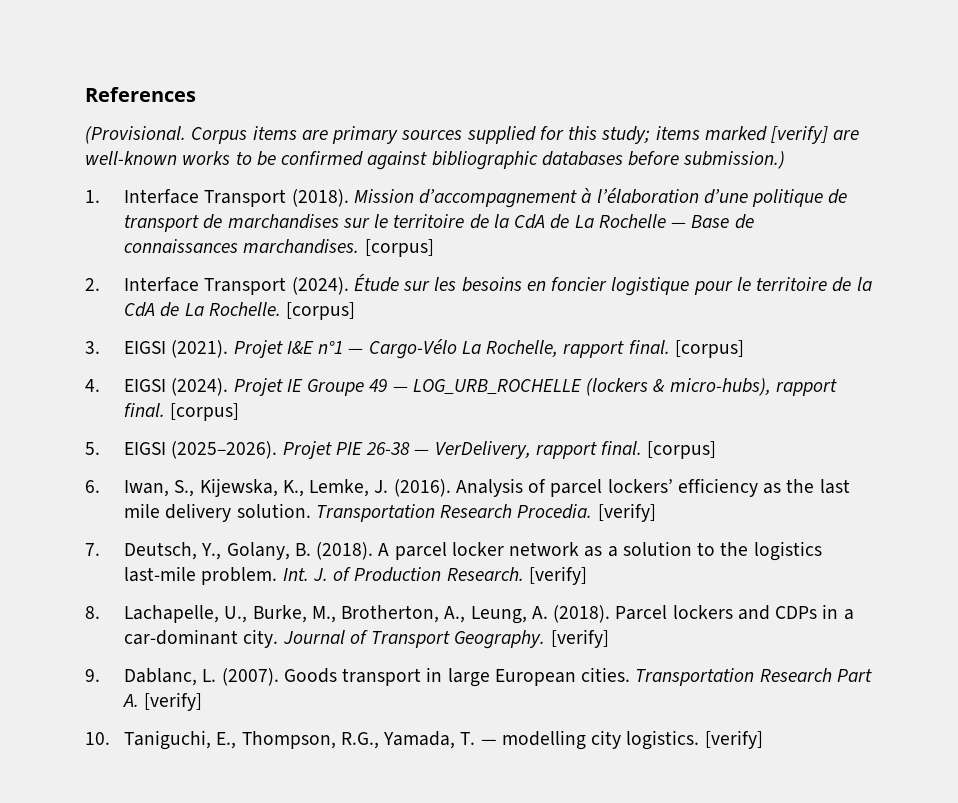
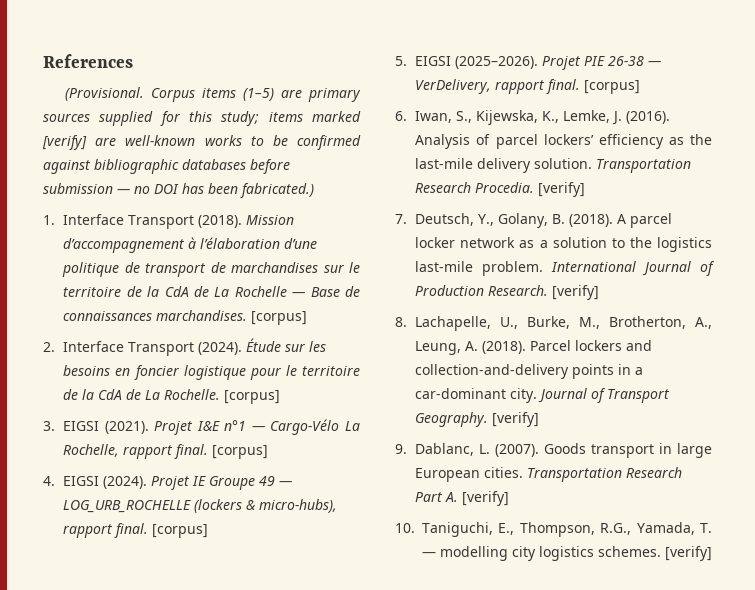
- Corpus items are primary sources supplied for this study; items marked [verify] are well-known works to be confirmed against bibliographic databases before submission.)
+ Corpus items (1–5) are primary sources supplied for this study; items marked [verify] are well-known works to be confirmed against bibliographic databases before submission — no DOI has been fabricated.)
- Analysis of parcel lockers’ efficiency as the last mile delivery solution.
+ Analysis of parcel lockers’ efficiency as the last-mile delivery solution.
- Int. J. of Production Research.
+ International Journal of Production Research.
- Parcel lockers and CDPs in a car-dominant city.
+ Parcel lockers and collection-and-delivery points in a car-dominant city.
- 10. Taniguchi, E., Thompson, R.G., Yamada, T. — modelling city logistics.
+ 10. Taniguchi, E., Thompson, R.G., Yamada, T. — modelling city logistics schemes.

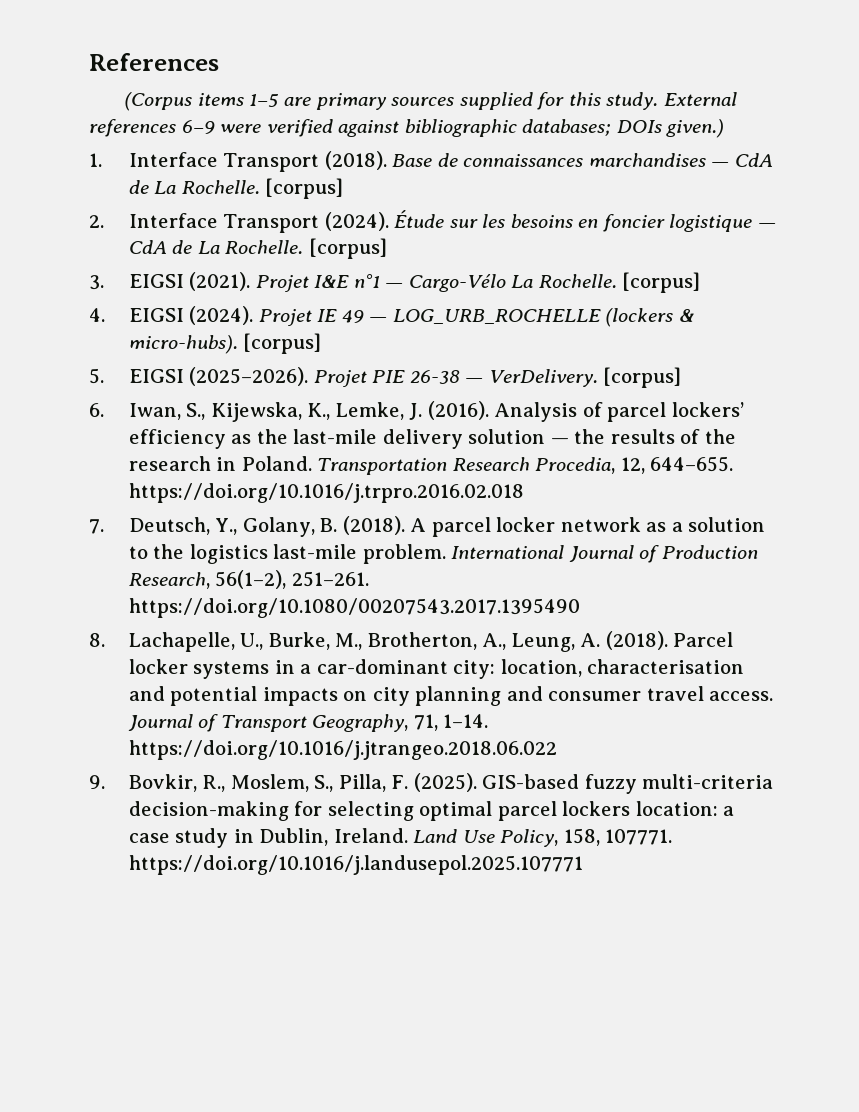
- (Provisional. Corpus items (1–5) are primary sources supplied for this study; items marked [verify] are well-known works to be confirmed against bibliographic databases before submission — no DOI has been fabricated.)
- 1. Interface Transport (2018). Mission d’accompagnement à l’élaboration d’une politique de transport de marchandises sur le territoire de la CdA de La Rochelle — Base de connaissances marchandises.
+ (Corpus items 1–5 are primary sources supplied for this study. External references 6–9 were verified against bibliographic databases; DOIs given.)
+ 1. Interface Transport (2018). Base de connaissances marchandises — CdA de La Rochelle.
- Étude sur les besoins en foncier logistique pour le territoire de la CdA de La Rochelle.
+ Étude sur les besoins en foncier logistique — CdA de La Rochelle.
- Projet I&E n°1 — Cargo-Vélo La Rochelle, rapport final.
+ Projet I&E n°1 — Cargo-Vélo La Rochelle.
- Projet IE Groupe 49 — LOG_URB_ROCHELLE (lockers & micro-hubs), rapport final.
+ Projet IE 49 — LOG_URB_ROCHELLE (lockers & micro-hubs).
- Projet PIE 26-38 — VerDelivery, rapport final.
+ Projet PIE 26-38 — VerDelivery.
- Analysis of parcel lockers’ efficiency as the last-mile delivery solution. Transportation Research Procedia. [verify]
+ Analysis of parcel lockers’ efficiency as the last-mile delivery solution — the results of the research in Poland. Transportation Research Procedia, 12, 644–655. https://doi.org/10.1016/j.trpro.2016.02.018
- International Journal of Production Research. [verify]
+ International Journal of Production Research, 56(1–2), 251–261. https://doi.org/10.1080/00207543.2017.1395490
- Parcel lockers and collection-and-delivery points in a car-dominant city. Journal of Transport Geography. [verify]
- 9. Dablanc, L. (2007). Goods transport in large European cities. Transportation Research Part A. [verify]
- 10. Taniguchi, E., Thompson, R.G., Yamada, T. — modelling city logistics schemes. [verify]
+ Parcel locker systems in a car-dominant city: location, characterisation and potential impacts on city planning and consumer travel access. Journal of Transport Geography, 71, 1–14. https://doi.org/10.1016/j.jtrangeo.2018.06.022
+ 9. Bovkir, R., Moslem, S., Pilla, F. (2025). GIS-based fuzzy multi-criteria decision-making for selecting optimal parcel lockers location: a case study in Dublin, Ireland. Land Use Policy, 158, 107771. https://doi.org/10.1016/j.landusepol.2025.107771

